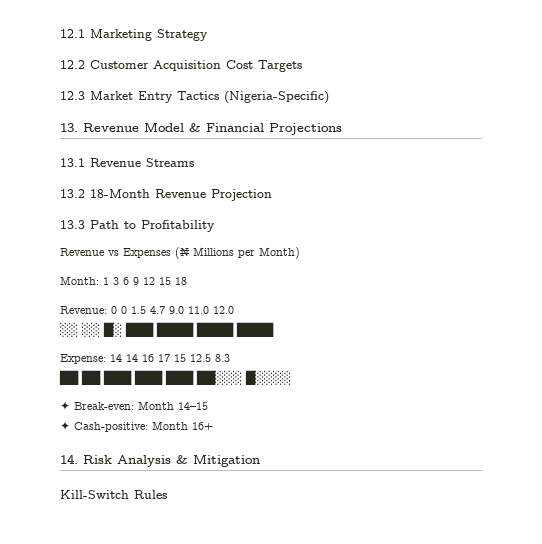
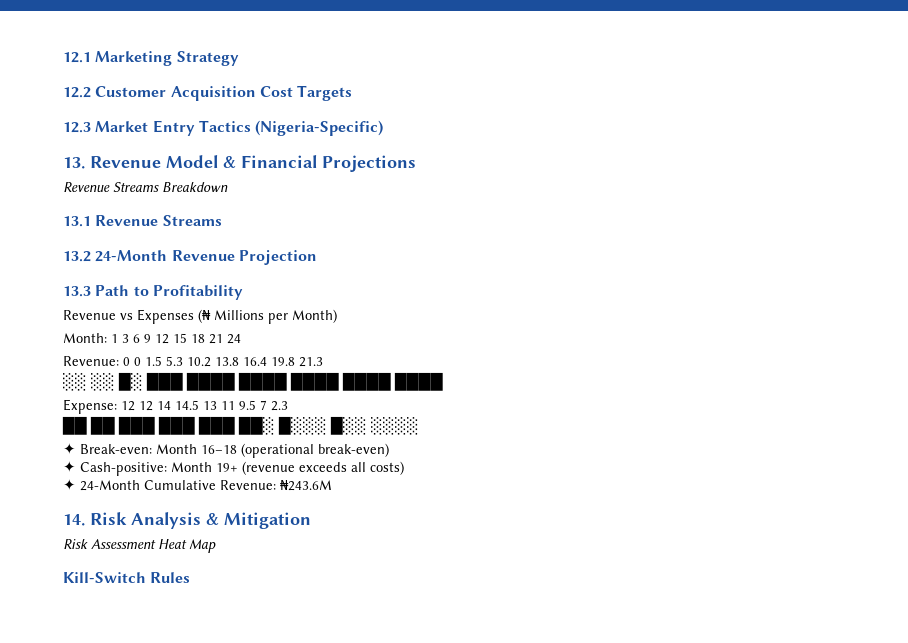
+ Revenue Streams Breakdown
- 13.2 18-Month Revenue Projection
+ 13.2 24-Month Revenue Projection
- Month: 1 3 6 9 12 15 18
+ Month: 1 3 6 9 12 15 18 21 24
- Revenue: 0 0 1.5 4.7 9.0 11.0 12.0
+ Revenue: 0 0 1.5 5.3 10.2 13.8 16.4 19.8 21.3
- ░░ ░░ █░ ███ ████ ████ ████
+ ░░ ░░ █░ ███ ████ ████ ████ ████ ████
- Expense: 14 14 16 17 15 12.5 8.3
+ Expense: 12 12 14 14.5 13 11 9.5 7 2.3
- ██ ██ ███ ███ ███ ██░░░ █░░░░
+ ██ ██ ███ ███ ███ ██░ █░░░ █░░ ░░░░
- ✦ Break-even: Month 14–15
+ ✦ Break-even: Month 16–18 (operational break-even)
- ✦ Cash-positive: Month 16+
+ ✦ Cash-positive: Month 19+ (revenue exceeds all costs)
+ ✦ 24-Month Cumulative Revenue: ₦243.6M
+ Risk Assessment Heat Map

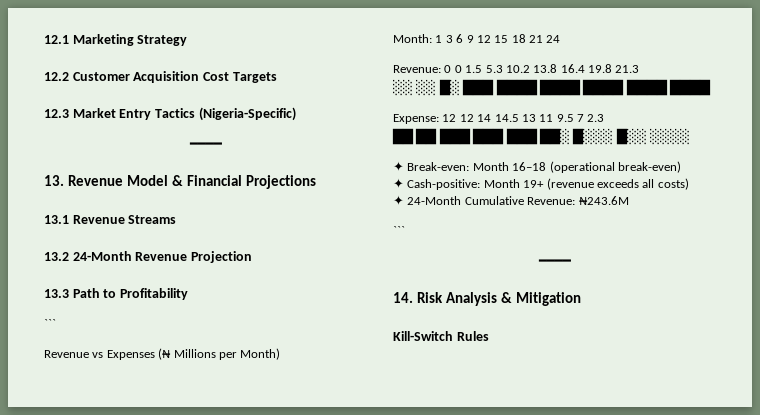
  12.3 Market Entry Tactics (Nigeria-Specific)
+ ━━━━
- Revenue Streams Breakdown
  13.3 Path to Profitability
+ ```
  ✦ 24-Month Cumulative Revenue: ₦243.6M
+ ```
+ ━━━━
- Risk Assessment Heat Map

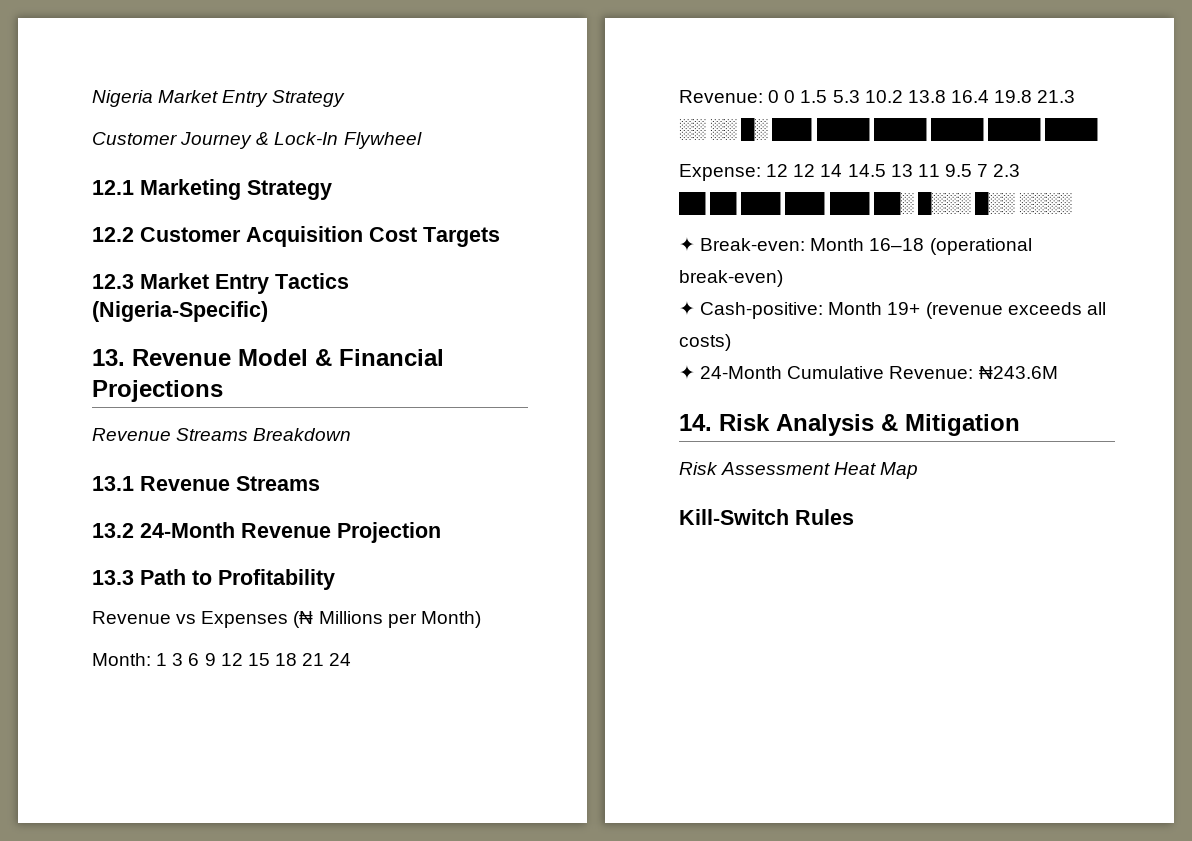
+ Nigeria Market Entry Strategy
+ Customer Journey & Lock-In Flywheel
  12.3 Market Entry Tactics (Nigeria-Specific)
- ━━━━
+ Revenue Streams Breakdown
  13.3 Path to Profitability
- ```
  ✦ 24-Month Cumulative Revenue: ₦243.6M
- ```
- ━━━━
+ Risk Assessment Heat Map

